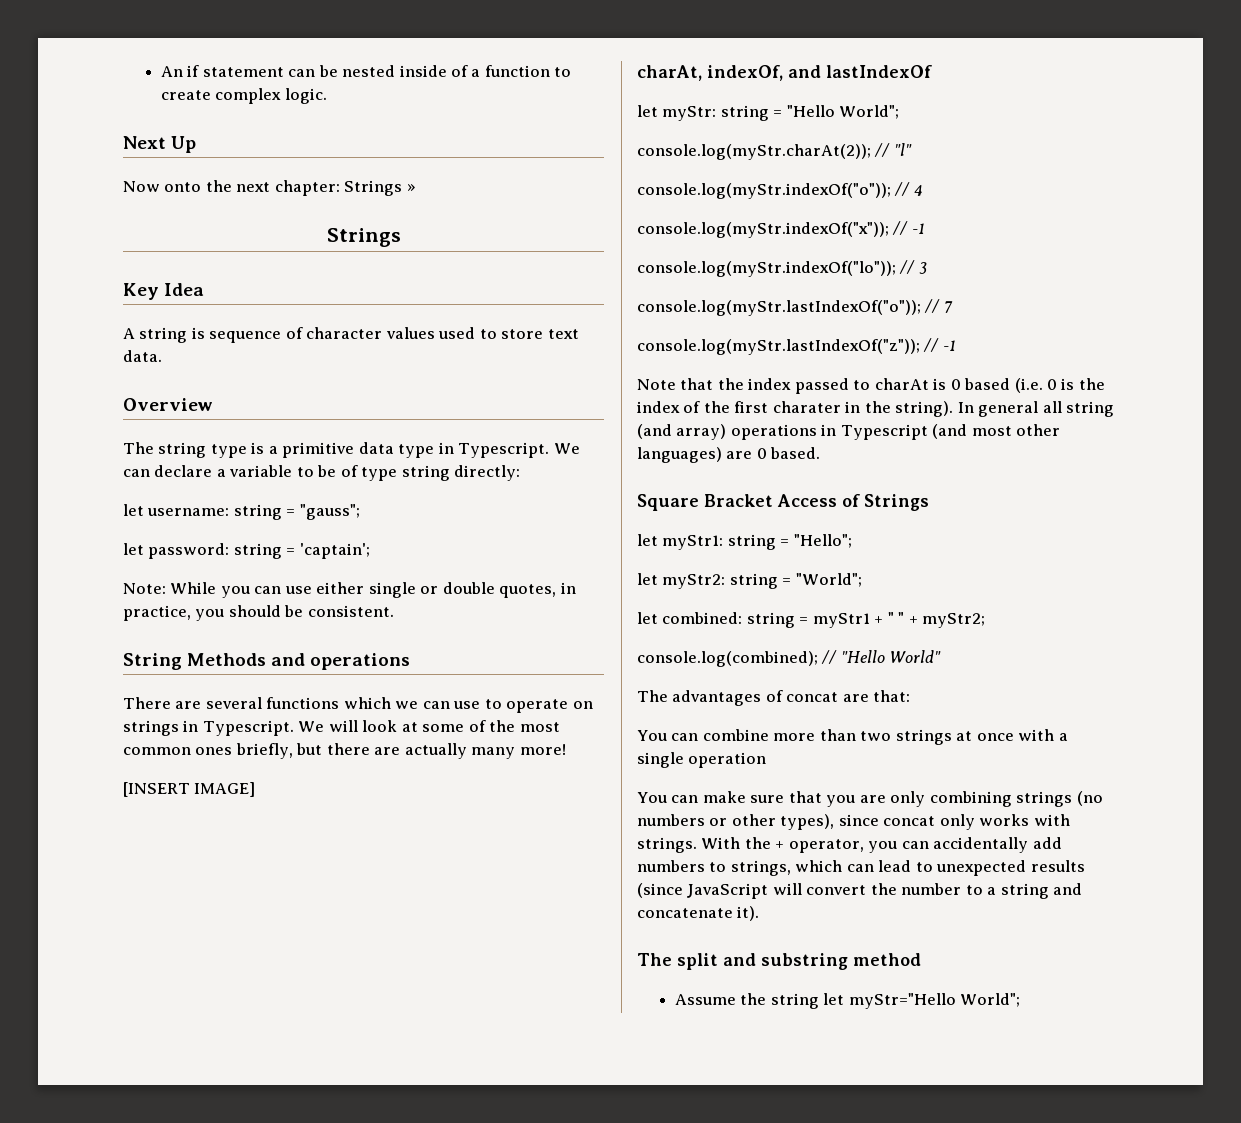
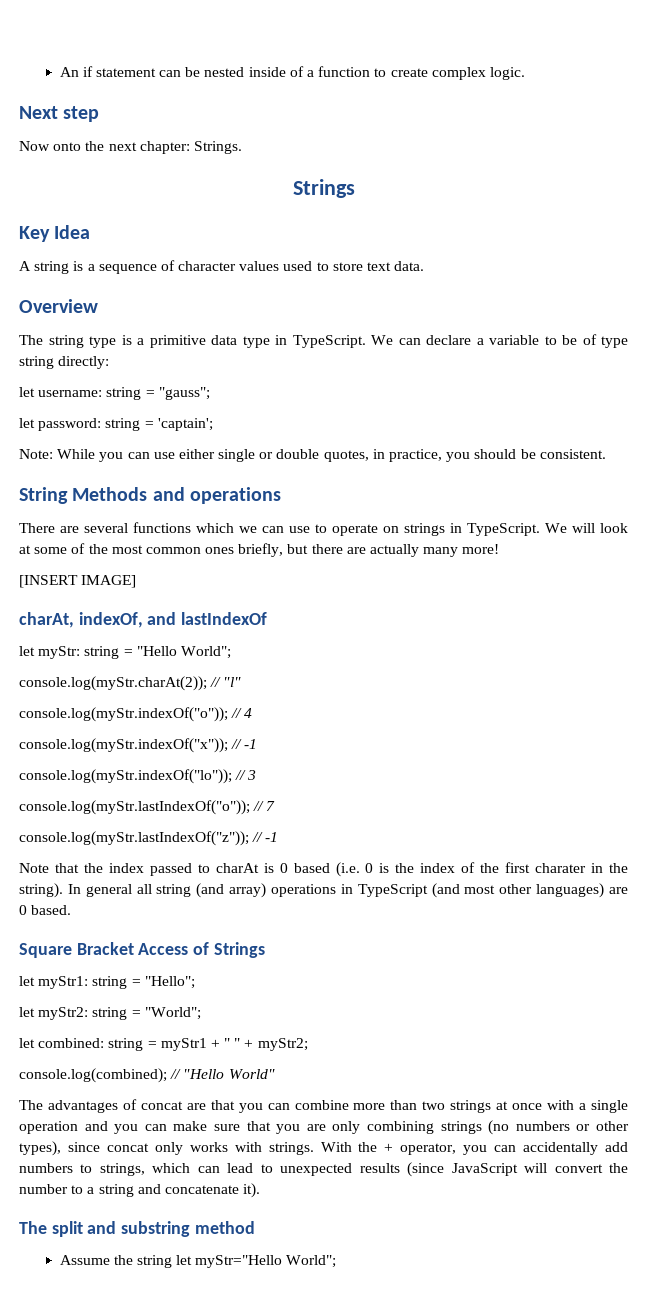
- Next Up
+ Next step
- Now onto the next chapter: Strings »
+ Now onto the next chapter: Strings.
- A string is sequence of character values used to store text data.
+ A string is a sequence of character values used to store text data.
- The string type is a primitive data type in Typescript.
+ The string type is a primitive data type in TypeScript.
- There are several functions which we can use to operate on strings in Typescript.
+ There are several functions which we can use to operate on strings in TypeScript.
- In general all string (and array) operations in Typescript (and most other languages) are 0 based.
+ In general all string (and array) operations in TypeScript (and most other languages) are 0 based.
- The advantages of concat are that:
- You can combine more than two strings at once with a single operation
- You can make sure that you are only combining strings (no numbers or other types), since concat only works with strings.
+ The advantages of concat are that you can combine more than two strings at once with a single operation and you can make sure that you are only combining strings (no numbers or other types), since concat only works with strings.

